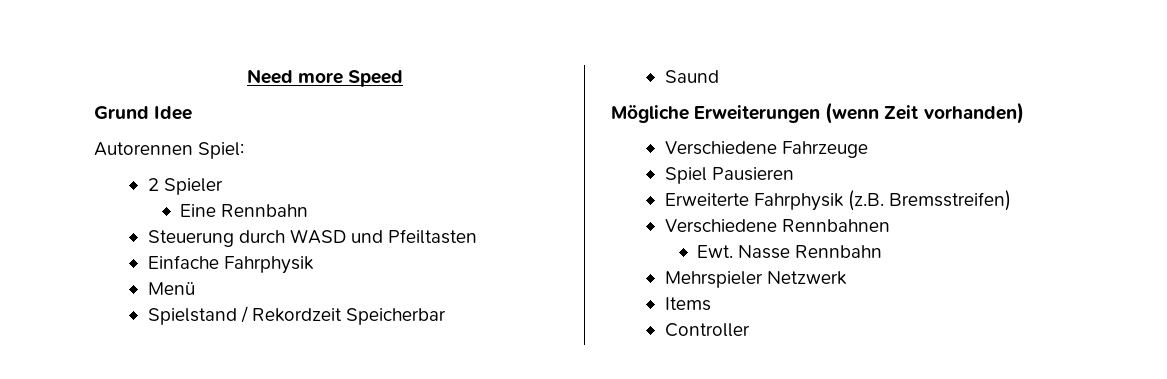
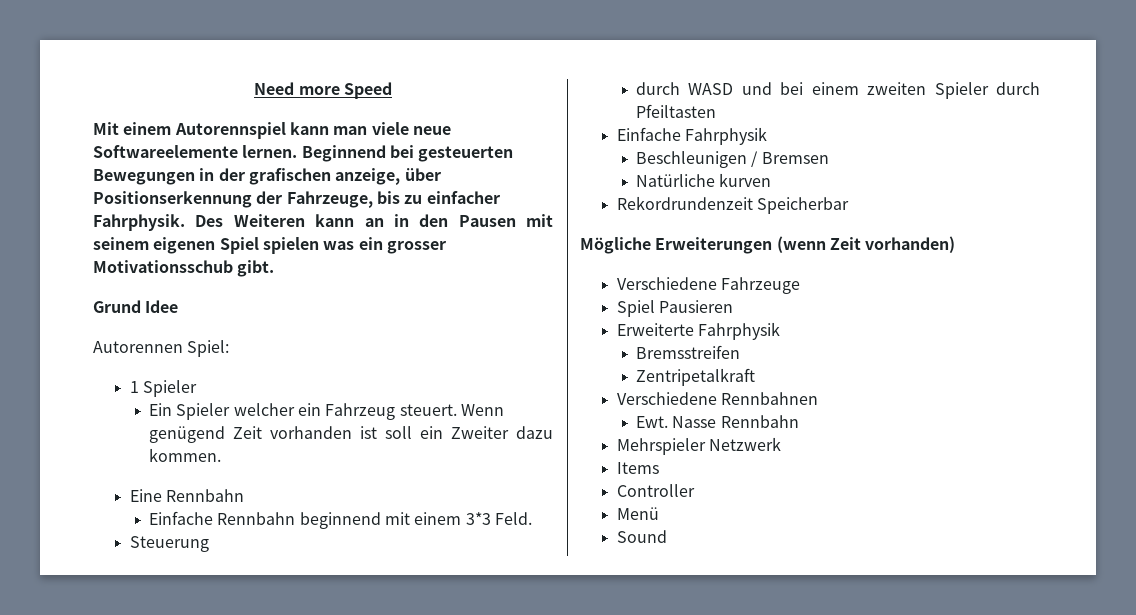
+ Mit einem Autorennspiel kann man viele neue Softwareelemente lernen. Beginnend bei gesteuerten Bewegungen in der grafischen anzeige, über Positionserkennung der Fahrzeuge, bis zu einfacher Fahrphysik. Des Weiteren kann an in den Pausen mit seinem eigenen Spiel spielen was ein grosser Motivationsschub gibt.
- 2 Spieler
+ 1 Spieler
+ Ein Spieler welcher ein Fahrzeug steuert. Wenn genügend Zeit vorhanden ist soll ein Zweiter dazu kommen.
  Eine Rennbahn
+ Einfache Rennbahn beginnend mit einem 3*3 Feld.
- Steuerung durch WASD und Pfeiltasten
+ Steuerung
+ durch WASD und bei einem zweiten Spieler durch Pfeiltasten
  Einfache Fahrphysik
- Menü
- Spielstand / Rekordzeit Speicherbar
+ Beschleunigen / Bremsen
+ Natürliche kurven
+ Rekordrundenzeit Speicherbar
- Saund
- Erweiterte Fahrphysik (z.B. Bremsstreifen)
+ Erweiterte Fahrphysik
+ Bremsstreifen
+ Zentripetalkraft
+ Menü
+ Sound

